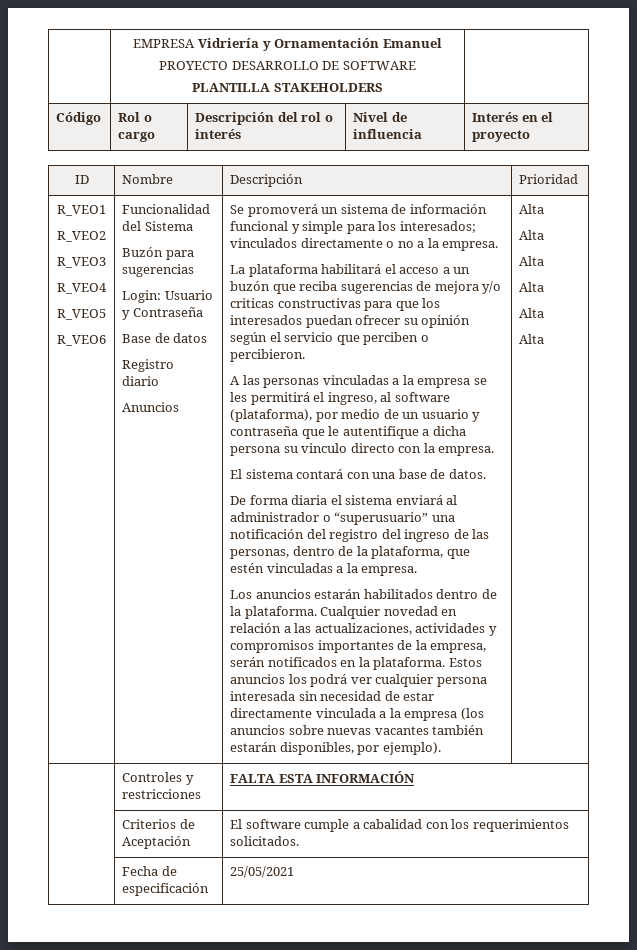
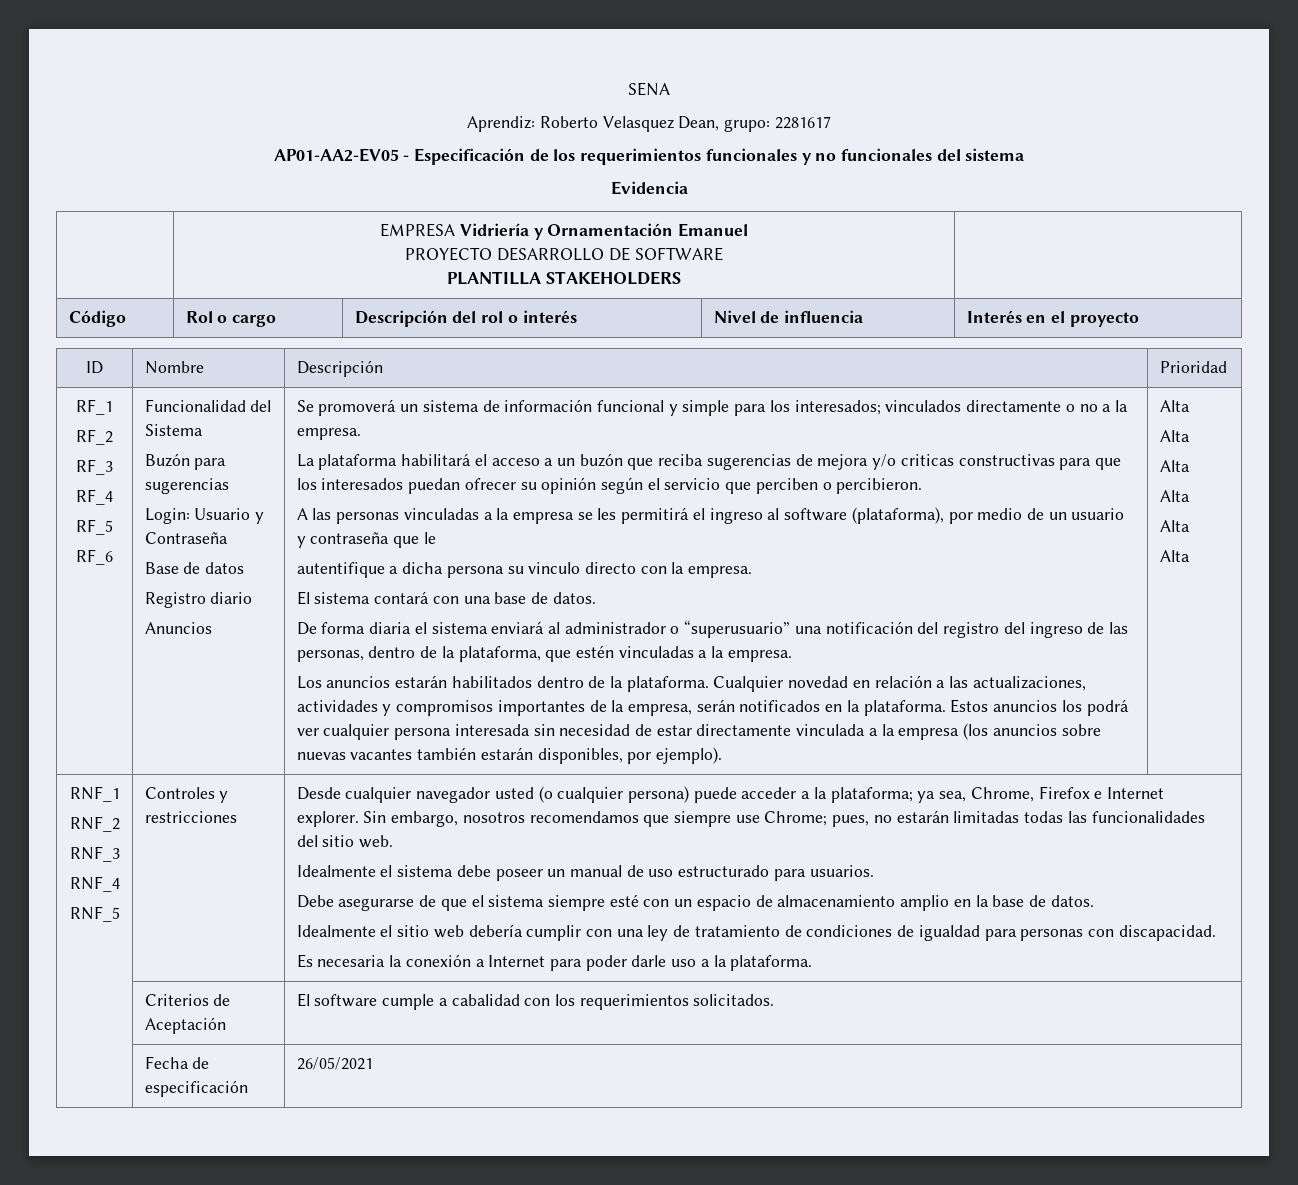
+ SENA
+ Aprendiz: Roberto Velasquez Dean, grupo: 2281617
+ AP01-AA2-EV05 - Especificación de los requerimientos funcionales y no funcionales del sistema
+ Evidencia
- R_VEO1
- R_VEO2
- R_VEO3
- R_VEO4
- R_VEO5
- R_VEO6
+ RF_1
+ RF_2
+ RF_3
+ RF_4
+ RF_5
+ RF_6
- A las personas vinculadas a la empresa se les permitirá el ingreso, al software (plataforma), por medio de un usuario y contraseña que le autentifique a dicha persona su vinculo directo con la empresa.
+ A las personas vinculadas a la empresa se les permitirá el ingreso al software (plataforma), por medio de un usuario y contraseña que le
+ autentifique a dicha persona su vinculo directo con la empresa.
- Controles y restricciones | FALTA ESTA INFORMACIÓN
+ RNF_1
+ RNF_2
+ RNF_3
+ RNF_4
+ RNF_5 | Controles y restricciones | Desde cualquier navegador usted (o cualquier persona) puede acceder a la plataforma; ya sea, Chrome, Firefox e Internet explorer. Sin embargo, nosotros recomendamos que siempre use Chrome; pues, no estarán limitadas todas las funcionalidades del sitio web.
+ Idealmente el sistema debe poseer un manual de uso estructurado para usuarios.
+ Debe asegurarse de que el sistema siempre esté con un espacio de almacenamiento amplio en la base de datos.
+ Idealmente el sitio web debería cumplir con una ley de tratamiento de condiciones de igualdad para personas con discapacidad.
+ Es necesaria la conexión a Internet para poder darle uso a la plataforma.
- | Fecha de especificación | 25/05/2021
+ | Fecha de especificación | 26/05/2021

